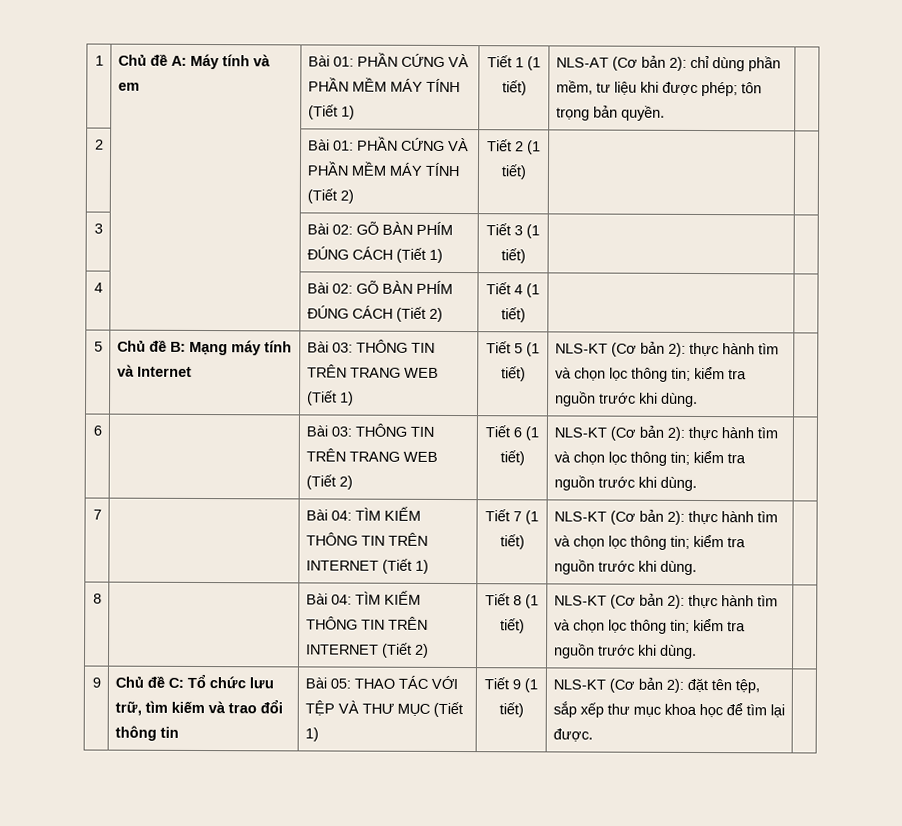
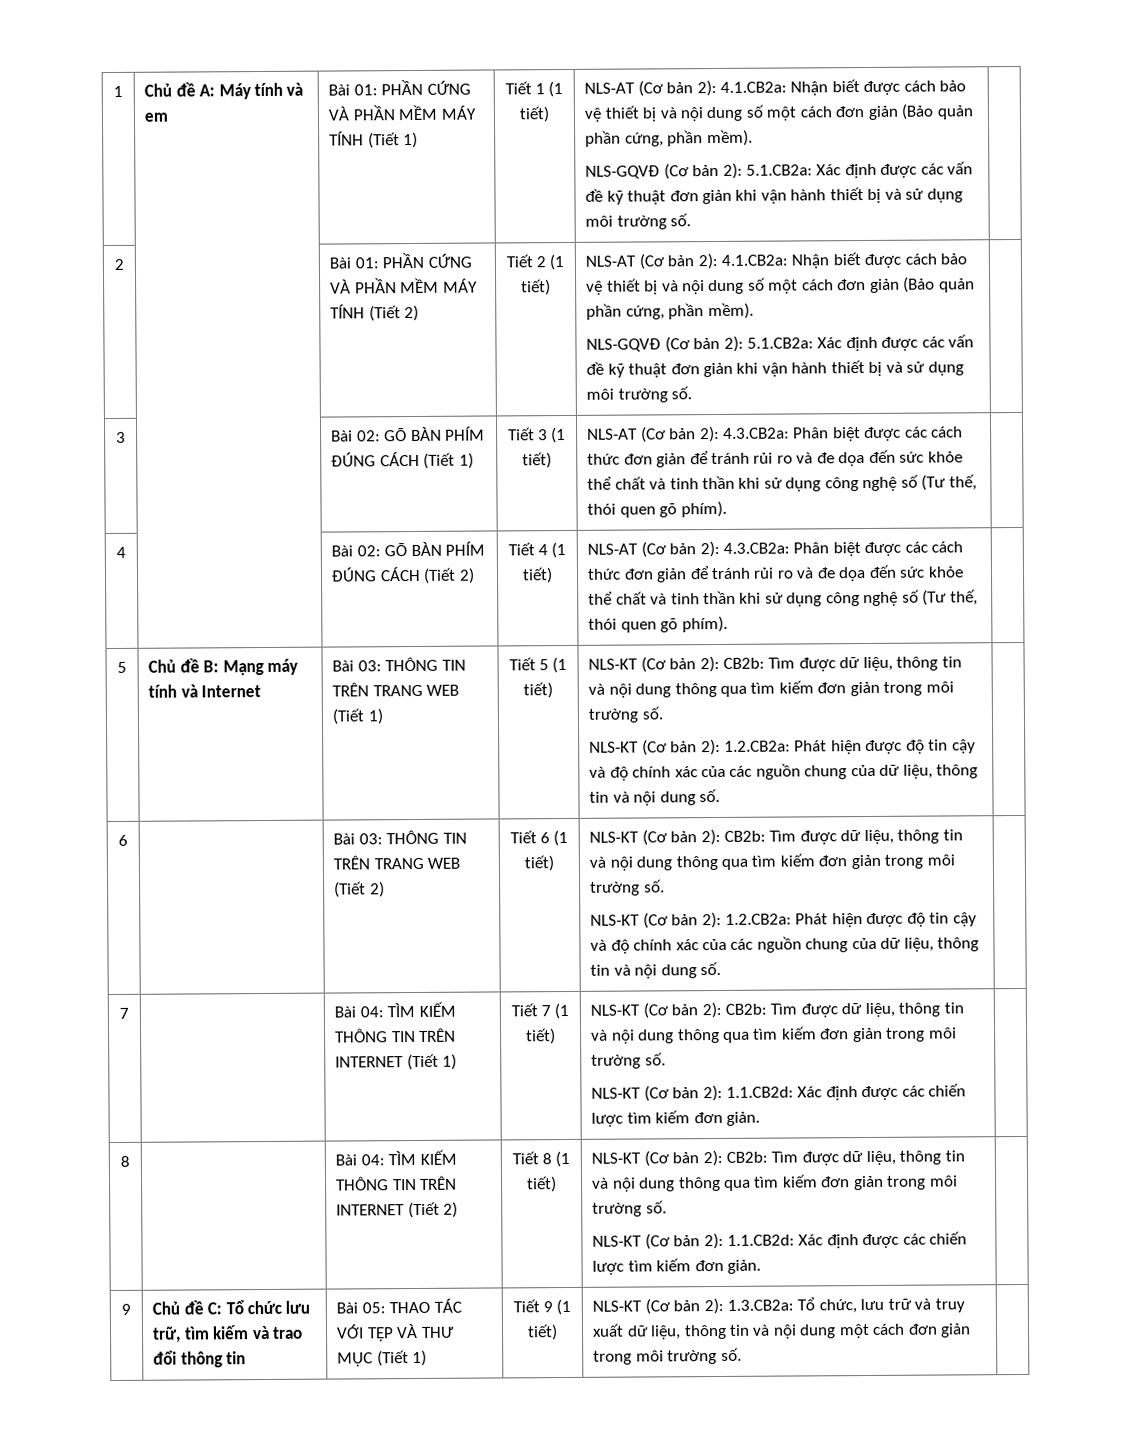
- Tiết 1 (1 tiết) | NLS-AT (Cơ bản 2): chỉ dùng phần mềm, tư liệu khi được phép; tôn trọng bản quyền.
+ Tiết 1 (1 tiết) | NLS-AT (Cơ bản 2): 4.1.CB2a: Nhận biết được cách bảo vệ thiết bị và nội dung số một cách đơn giản (Bảo quản phần cứng, phần mềm).
+ NLS-GQVĐ (Cơ bản 2): 5.1.CB2a: Xác định được các vấn đề kỹ thuật đơn giản khi vận hành thiết bị và sử dụng môi trường số.
- Tiết 2 (1 tiết)
+ Tiết 2 (1 tiết) | NLS-AT (Cơ bản 2): 4.1.CB2a: Nhận biết được cách bảo vệ thiết bị và nội dung số một cách đơn giản (Bảo quản phần cứng, phần mềm).
+ NLS-GQVĐ (Cơ bản 2): 5.1.CB2a: Xác định được các vấn đề kỹ thuật đơn giản khi vận hành thiết bị và sử dụng môi trường số.
- Tiết 3 (1 tiết)
+ Tiết 3 (1 tiết) | NLS-AT (Cơ bản 2): 4.3.CB2a: Phân biệt được các cách thức đơn giản để tránh rủi ro và đe dọa đến sức khỏe thể chất và tinh thần khi sử dụng công nghệ số (Tư thế, thói quen gõ phím).
- Tiết 4 (1 tiết)
+ Tiết 4 (1 tiết) | NLS-AT (Cơ bản 2): 4.3.CB2a: Phân biệt được các cách thức đơn giản để tránh rủi ro và đe dọa đến sức khỏe thể chất và tinh thần khi sử dụng công nghệ số (Tư thế, thói quen gõ phím).
- Tiết 5 (1 tiết) | NLS-KT (Cơ bản 2): thực hành tìm và chọn lọc thông tin; kiểm tra nguồn trước khi dùng.
+ Tiết 5 (1 tiết) | NLS-KT (Cơ bản 2): CB2b: Tìm được dữ liệu, thông tin và nội dung thông qua tìm kiếm đơn giản trong môi trường số.
+ NLS-KT (Cơ bản 2): 1.2.CB2a: Phát hiện được độ tin cậy và độ chính xác của các nguồn chung của dữ liệu, thông tin và nội dung số.
- Tiết 6 (1 tiết) | NLS-KT (Cơ bản 2): thực hành tìm và chọn lọc thông tin; kiểm tra nguồn trước khi dùng.
+ Tiết 6 (1 tiết) | NLS-KT (Cơ bản 2): CB2b: Tìm được dữ liệu, thông tin và nội dung thông qua tìm kiếm đơn giản trong môi trường số.
+ NLS-KT (Cơ bản 2): 1.2.CB2a: Phát hiện được độ tin cậy và độ chính xác của các nguồn chung của dữ liệu, thông tin và nội dung số.
- Tiết 7 (1 tiết) | NLS-KT (Cơ bản 2): thực hành tìm và chọn lọc thông tin; kiểm tra nguồn trước khi dùng.
+ Tiết 7 (1 tiết) | NLS-KT (Cơ bản 2): CB2b: Tìm được dữ liệu, thông tin và nội dung thông qua tìm kiếm đơn giản trong môi trường số.
+ NLS-KT (Cơ bản 2): 1.1.CB2d: Xác định được các chiến lược tìm kiếm đơn giản.
- Tiết 8 (1 tiết) | NLS-KT (Cơ bản 2): thực hành tìm và chọn lọc thông tin; kiểm tra nguồn trước khi dùng.
+ Tiết 8 (1 tiết) | NLS-KT (Cơ bản 2): CB2b: Tìm được dữ liệu, thông tin và nội dung thông qua tìm kiếm đơn giản trong môi trường số.
+ NLS-KT (Cơ bản 2): 1.1.CB2d: Xác định được các chiến lược tìm kiếm đơn giản.
- NLS-KT (Cơ bản 2): đặt tên tệp, sắp xếp thư mục khoa học để tìm lại được.
+ NLS-KT (Cơ bản 2): 1.3.CB2a: Tổ chức, lưu trữ và truy xuất dữ liệu, thông tin và nội dung một cách đơn giản trong môi trường số.

